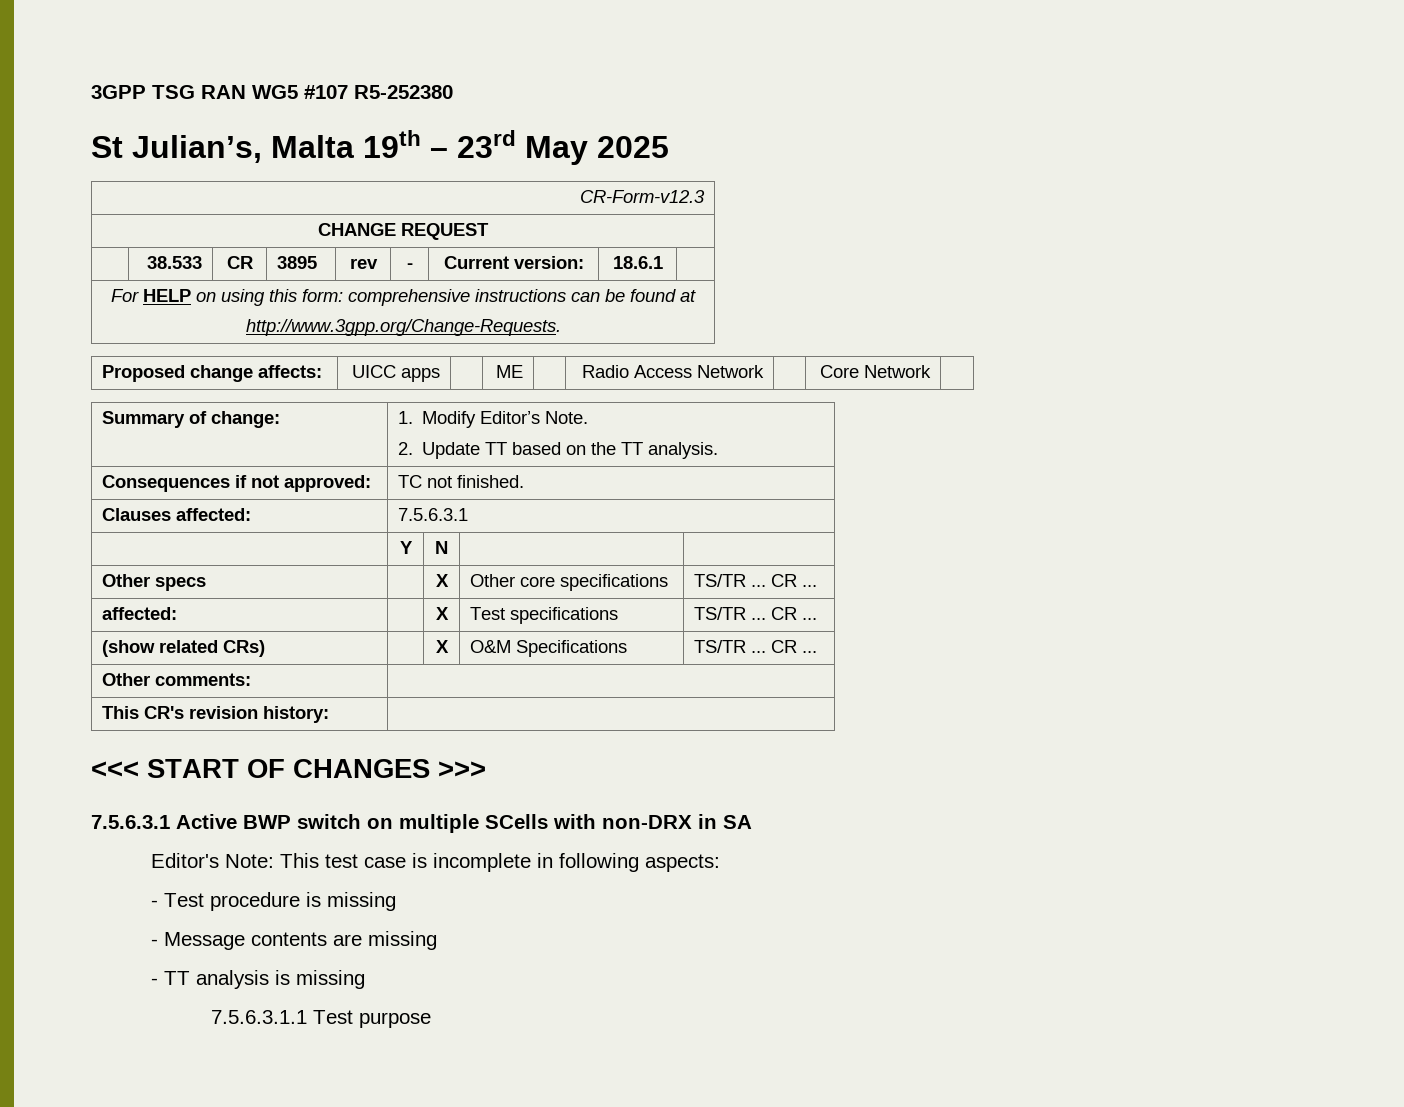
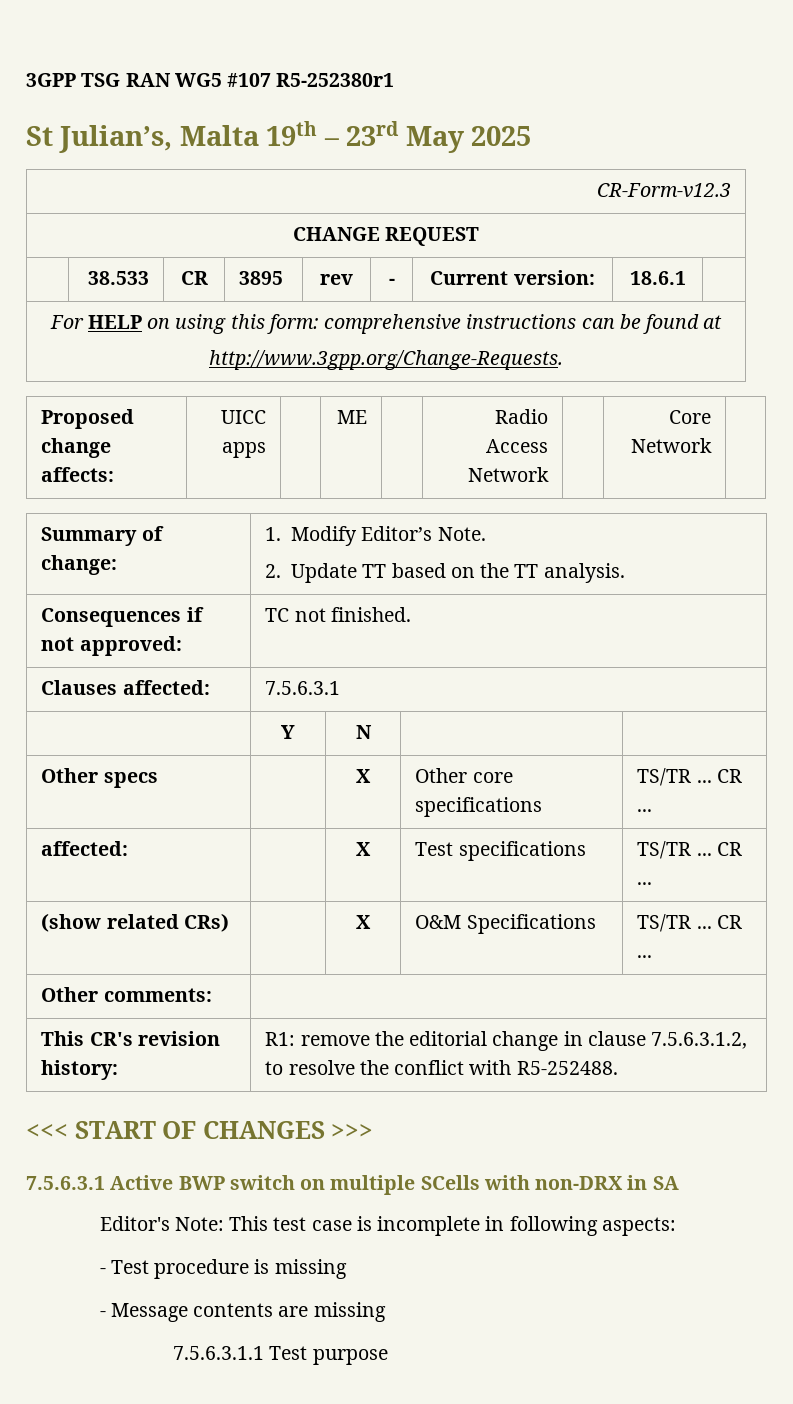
- 3GPP TSG RAN WG5 #107 R5-252380
+ 3GPP TSG RAN WG5 #107 R5-252380r1
- This CR's revision history: |
+ This CR's revision history: | R1: remove the editorial change in clause 7.5.6.3.1.2, to resolve the conflict with R5-252488.
- - TT analysis is missing

